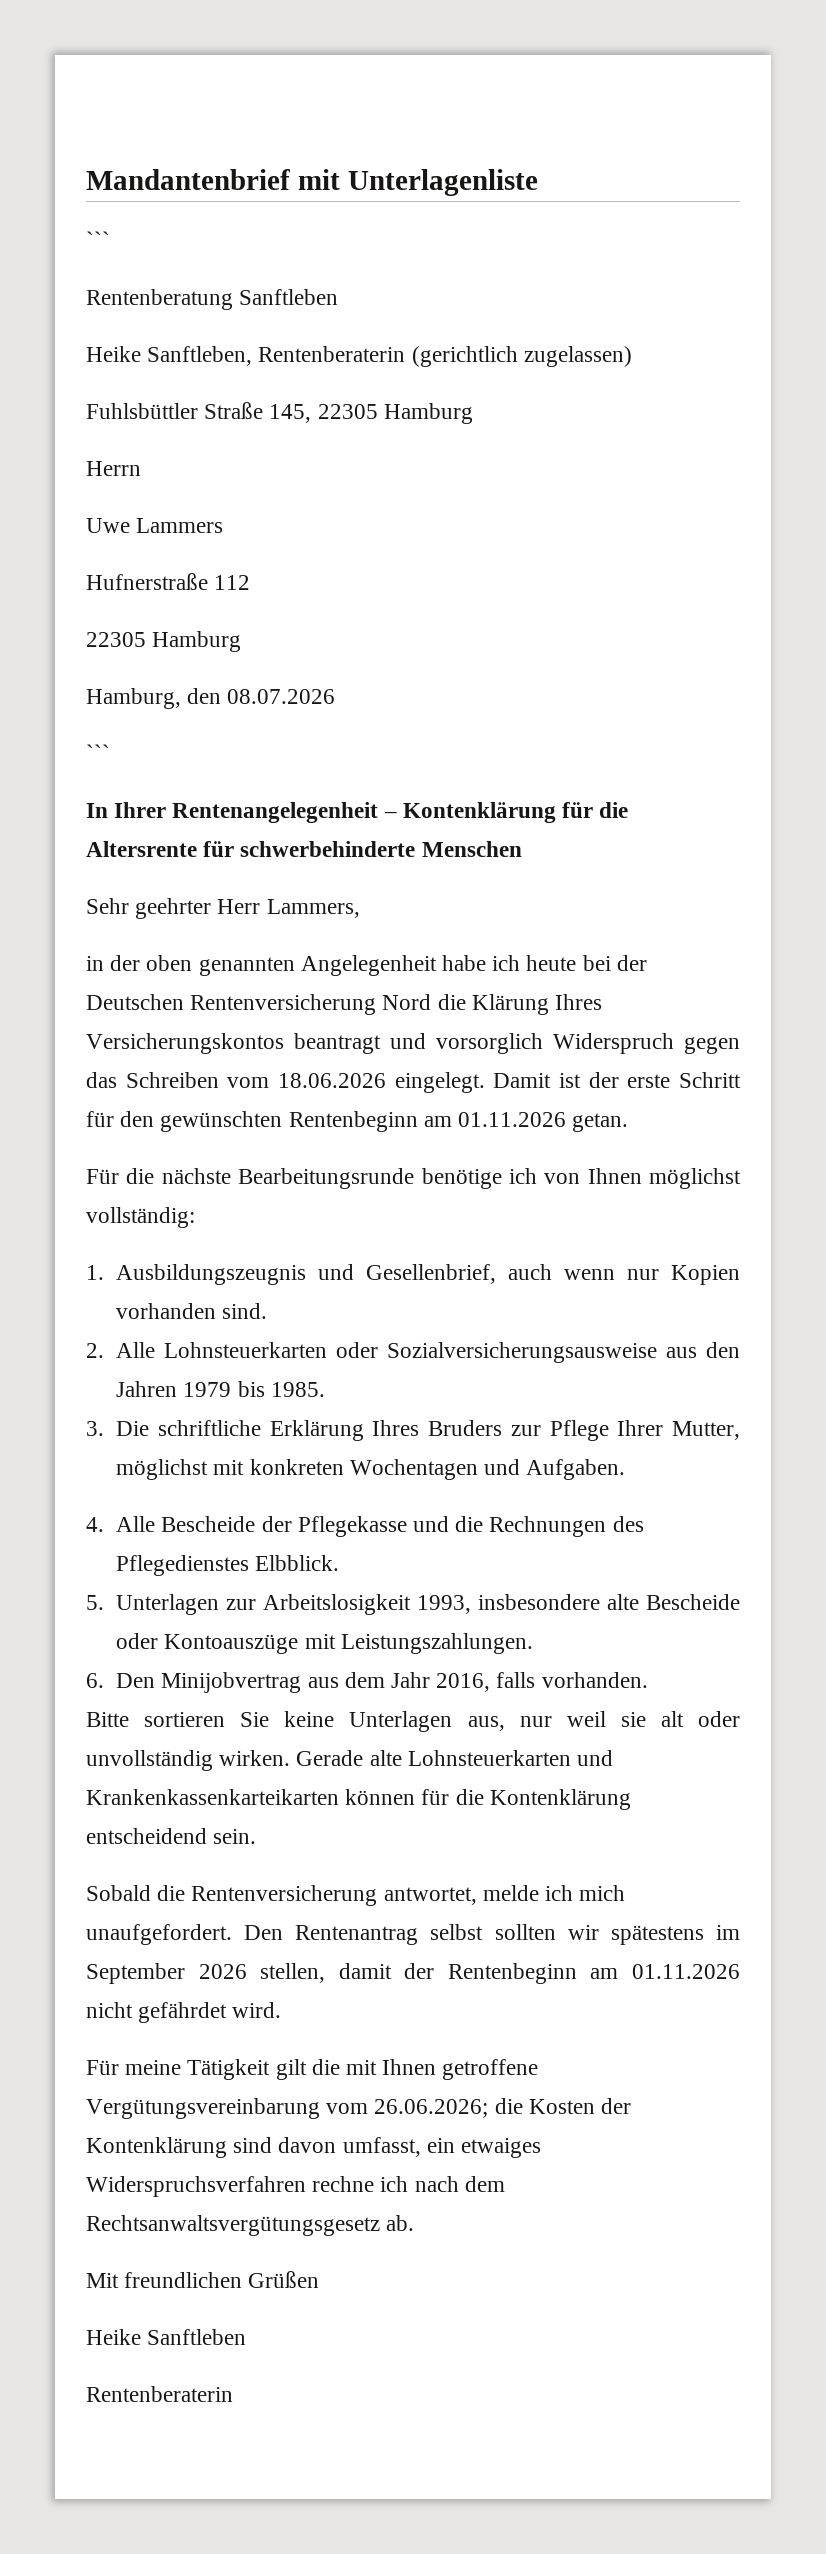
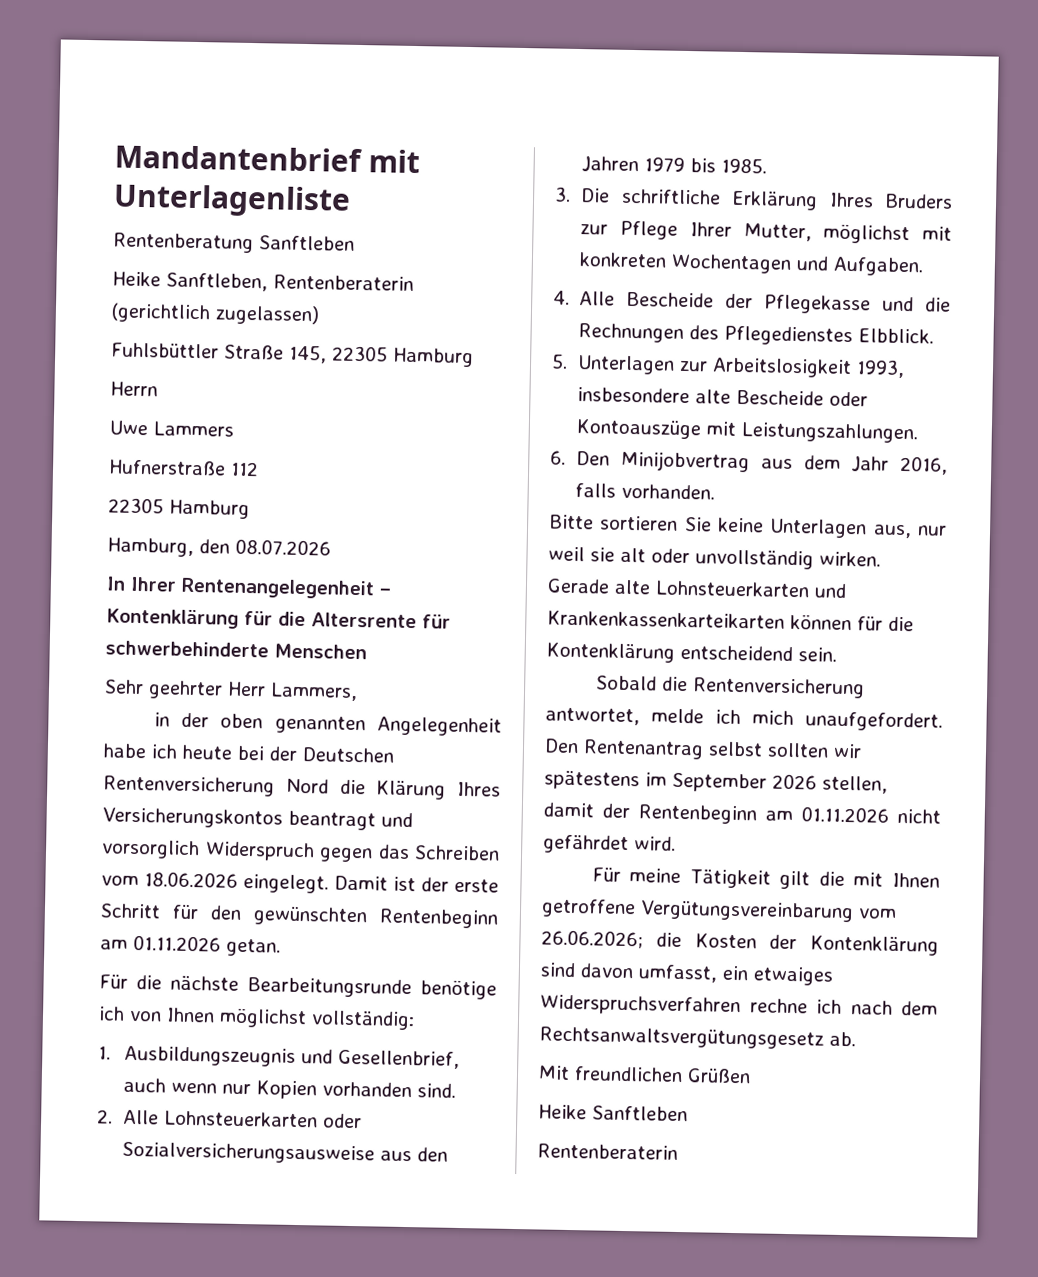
  Mandantenbrief mit Unterlagenliste
- ```
  Hamburg, den 08.07.2026
- ```

